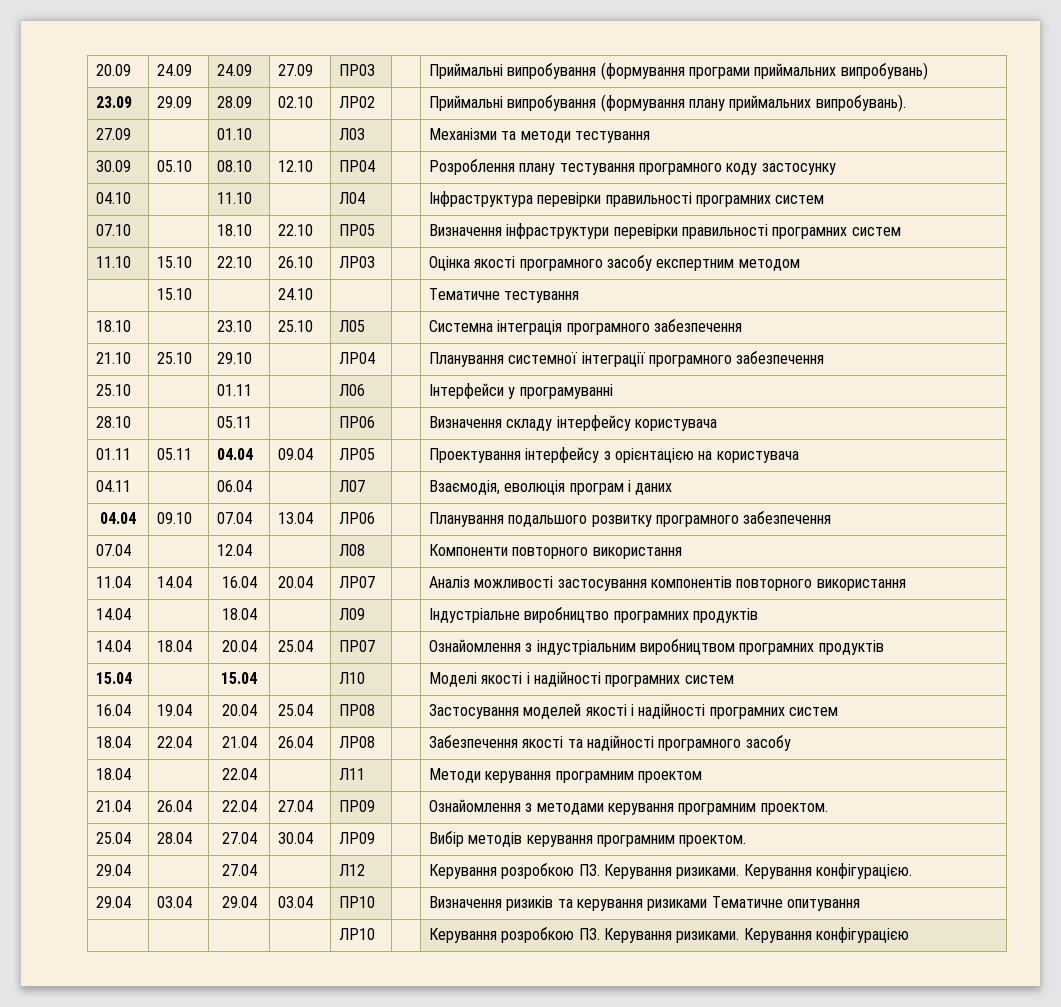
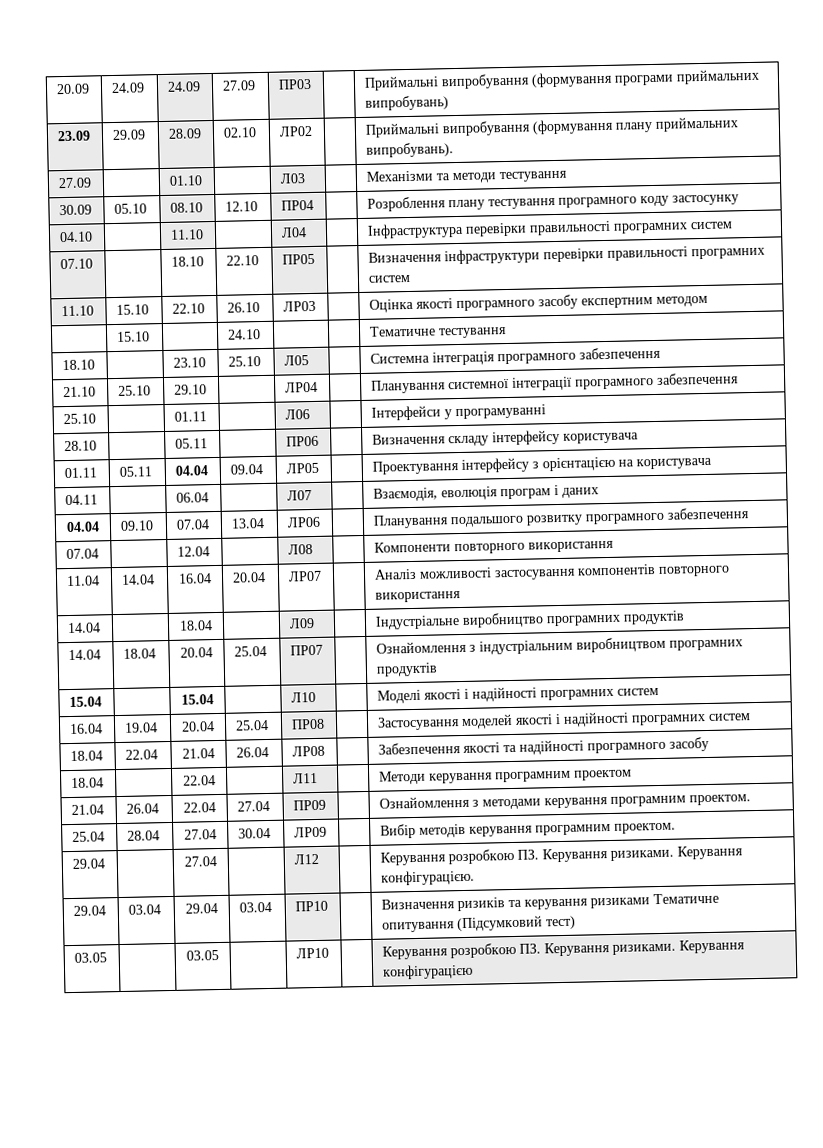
- 29.04 | 03.04 | 29.04 | 03.04 | ПР10 | | Визначення ризиків та керування ризиками Тематичне опитування
- | | | | ЛР10 | | Керування розробкою ПЗ. Керування ризиками. Керування конфігурацією
+ 29.04 | 03.04 | 29.04 | 03.04 | ПР10 | | Визначення ризиків та керування ризиками Тематичне опитування (Підсумковий тест)
+ 03.05 | | 03.05 | | ЛР10 | | Керування розробкою ПЗ. Керування ризиками. Керування конфігурацією

